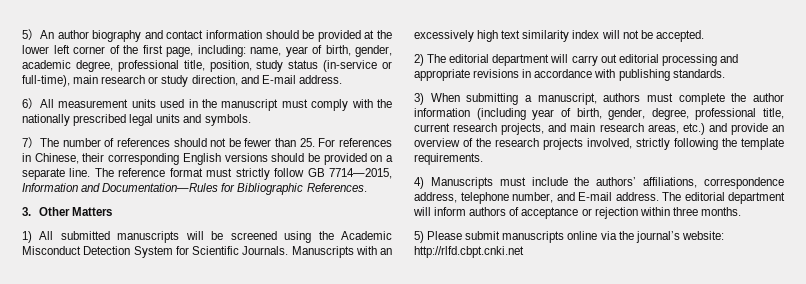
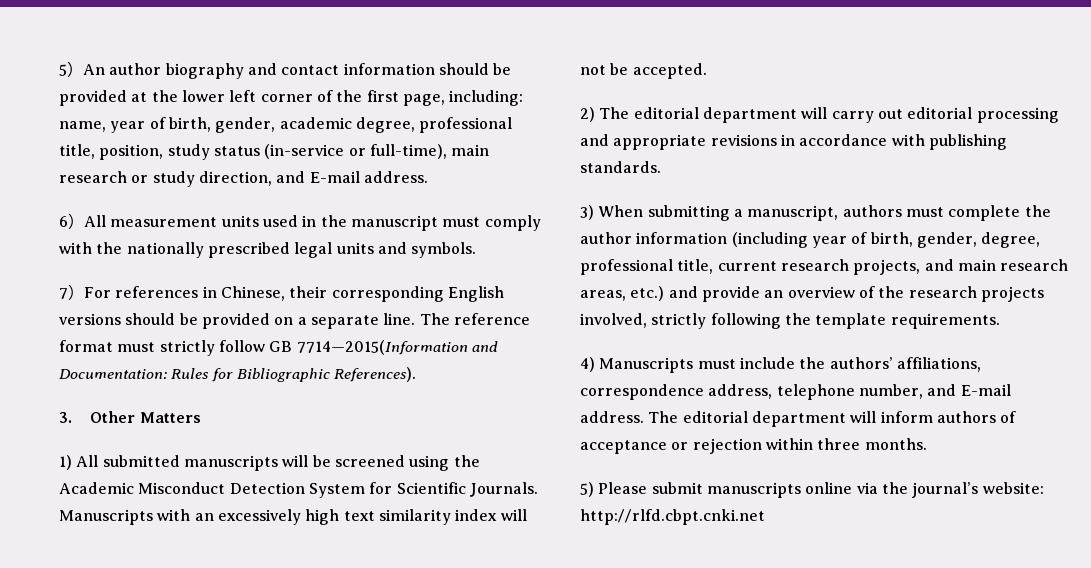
- 7）The number of references should not be fewer than 25. For references in Chinese, their corresponding English versions should be provided on a separate line.
+ 7）For references in Chinese, their corresponding English versions should be provided on a separate line.
- The reference format must strictly follow GB 7714—2015, Information and Documentation—Rules for Bibliographic References.
+ The reference format must strictly follow GB 7714—2015(Information and Documentation: Rules for Bibliographic References).

